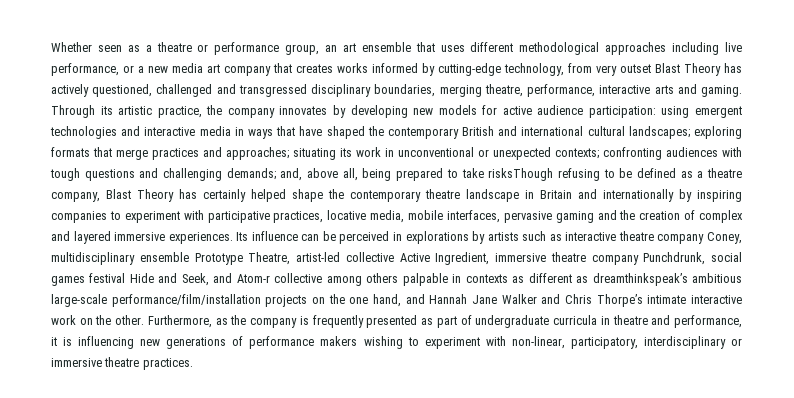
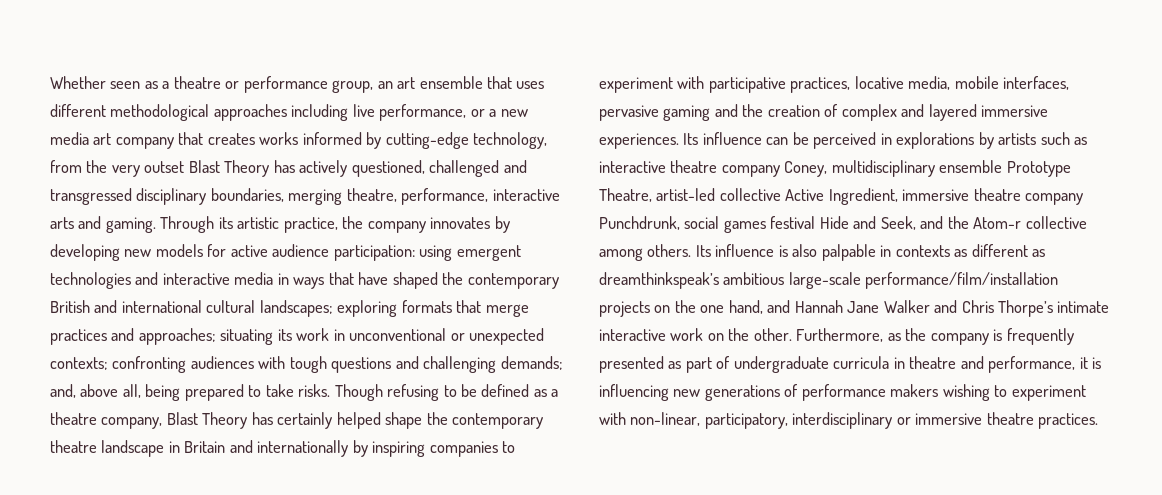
- Whether seen as a theatre or performance group, an art ensemble that uses different methodological approaches including live performance, or a new media art company that creates works informed by cutting-edge technology, from very outset Blast Theory has actively questioned, challenged and transgressed disciplinary boundaries, merging theatre, performance, interactive arts and gaming.
+ Whether seen as a theatre or performance group, an art ensemble that uses different methodological approaches including live performance, or a new media art company that creates works informed by cutting-edge technology, from the very outset Blast Theory has actively questioned, challenged and transgressed disciplinary boundaries, merging theatre, performance, interactive arts and gaming.
- and, above all, being prepared to take risksThough refusing to be defined as a theatre company, Blast Theory has certainly helped shape the contemporary theatre landscape in Britain and internationally by inspiring companies to experiment with participative practices, locative media, mobile interfaces, pervasive gaming and the creation of complex and layered immersive experiences.
+ and, above all, being prepared to take risks. Though refusing to be defined as a theatre company, Blast Theory has certainly helped shape the contemporary theatre landscape in Britain and internationally by inspiring companies to experiment with participative practices, locative media, mobile interfaces, pervasive gaming and the creation of complex and layered immersive experiences.
- Its influence can be perceived in explorations by artists such as interactive theatre company Coney, multidisciplinary ensemble Prototype Theatre, artist-led collective Active Ingredient, immersive theatre company Punchdrunk, social games festival Hide and Seek, and Atom-r collective among others palpable in contexts as different as dreamthinkspeak’s ambitious large-scale performance/film/installation projects on the one hand, and Hannah Jane Walker and Chris Thorpe’s intimate interactive work on the other.
+ Its influence can be perceived in explorations by artists such as interactive theatre company Coney, multidisciplinary ensemble Prototype Theatre, artist-led collective Active Ingredient, immersive theatre company Punchdrunk, social games festival Hide and Seek, and the Atom-r collective among others. Its influence is also palpable in contexts as different as dreamthinkspeak’s ambitious large-scale performance/film/installation projects on the one hand, and Hannah Jane Walker and Chris Thorpe’s intimate interactive work on the other.

